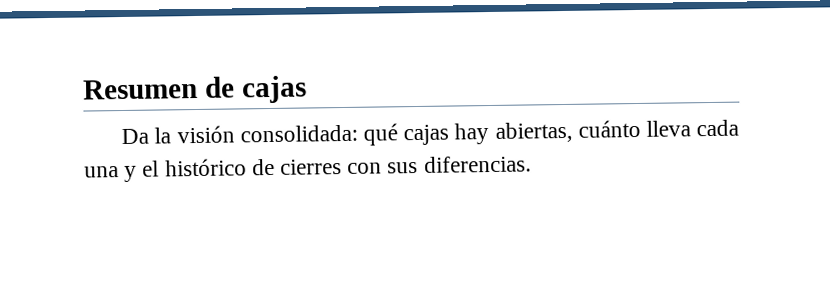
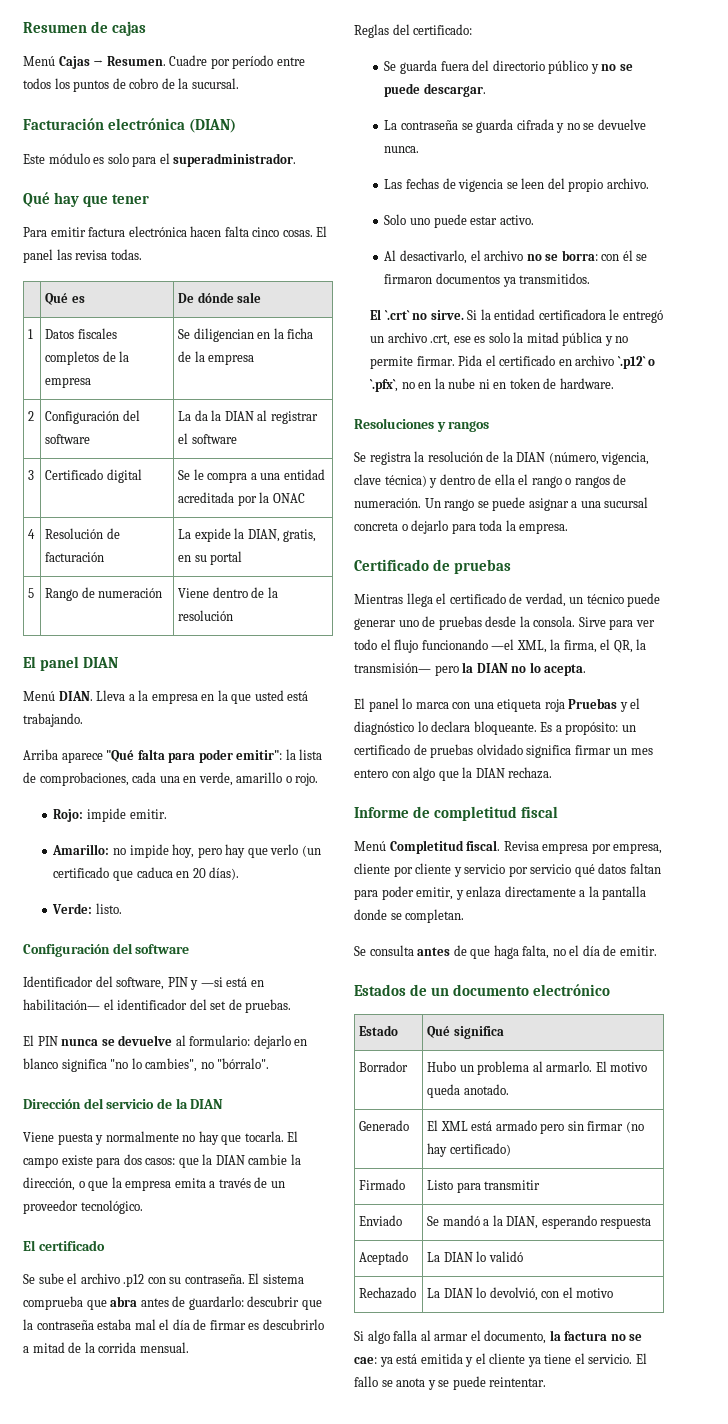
- Da la visión consolidada: qué cajas hay abiertas, cuánto lleva cada una y el histórico de cierres con sus diferencias.
+ Menú Cajas → Resumen. Cuadre por período entre todos los puntos de cobro de la sucursal.
+ Facturación electrónica (DIAN)
+ Este módulo es solo para el superadministrador.
+ Qué hay que tener
+ Para emitir factura electrónica hacen falta cinco cosas. El panel las revisa todas.
+ | Qué es | De dónde sale
+ 1 | Datos fiscales completos de la empresa | Se diligencian en la ficha de la empresa
+ 2 | Configuración del software | La da la DIAN al registrar el software
+ 3 | Certificado digital | Se le compra a una entidad acreditada por la ONAC
+ 4 | Resolución de facturación | La expide la DIAN, gratis, en su portal
+ 5 | Rango de numeración | Viene dentro de la resolución
+ El panel DIAN
+ Menú DIAN. Lleva a la empresa en la que usted está trabajando.
+ Arriba aparece "Qué falta para poder emitir": la lista de comprobaciones, cada una en verde, amarillo o rojo.
+ Rojo: impide emitir.
+ Amarillo: no impide hoy, pero hay que verlo (un certificado que caduca en 20 días).
+ Verde: listo.
+ Configuración del software
+ Identificador del software, PIN y —si está en habilitación— el identificador del set de pruebas.
+ El PIN nunca se devuelve al formulario: dejarlo en blanco significa "no lo cambies", no "bórralo".
+ Dirección del servicio de la DIAN
+ Viene puesta y normalmente no hay que tocarla. El campo existe para dos casos: que la DIAN cambie la dirección, o que la empresa emita a través de un proveedor tecnológico.
+ El certificado
+ Se sube el archivo .p12 con su contraseña. El sistema comprueba que abra antes de guardarlo: descubrir que la contraseña estaba mal el día de firmar es descubrirlo a mitad de la corrida mensual.
+ Reglas del certificado:
+ Se guarda fuera del directorio público y no se puede descargar.
+ La contraseña se guarda cifrada y no se devuelve nunca.
+ Las fechas de vigencia se leen del propio archivo.
+ Solo uno puede estar activo.
+ Al desactivarlo, el archivo no se borra: con él se firmaron documentos ya transmitidos.
+ El `.crt` no sirve. Si la entidad certificadora le entregó un archivo .crt, ese es solo la mitad pública y no permite firmar. Pida el certificado en archivo `.p12` o `.pfx`, no en la nube ni en token de hardware.
+ Resoluciones y rangos
+ Se registra la resolución de la DIAN (número, vigencia, clave técnica) y dentro de ella el rango o rangos de numeración. Un rango se puede asignar a una sucursal concreta o dejarlo para toda la empresa.
+ Certificado de pruebas
+ Mientras llega el certificado de verdad, un técnico puede generar uno de pruebas desde la consola. Sirve para ver todo el flujo funcionando —el XML, la firma, el QR, la transmisión— pero la DIAN no lo acepta.
+ El panel lo marca con una etiqueta roja Pruebas y el diagnóstico lo declara bloqueante. Es a propósito: un certificado de pruebas olvidado significa firmar un mes entero con algo que la DIAN rechaza.
+ Informe de completitud fiscal
+ Menú Completitud fiscal. Revisa empresa por empresa, cliente por cliente y servicio por servicio qué datos faltan para poder emitir, y enlaza directamente a la pantalla donde se completan.
+ Se consulta antes de que haga falta, no el día de emitir.
+ Estados de un documento electrónico
+ Estado | Qué significa
+ Borrador | Hubo un problema al armarlo. El motivo queda anotado.
+ Generado | El XML está armado pero sin firmar (no hay certificado)
+ Firmado | Listo para transmitir
+ Enviado | Se mandó a la DIAN, esperando respuesta
+ Aceptado | La DIAN lo validó
+ Rechazado | La DIAN lo devolvió, con el motivo
+ Si algo falla al armar el documento, la factura no se cae: ya está emitida y el cliente ya tiene el servicio. El fallo se anota y se puede reintentar.

